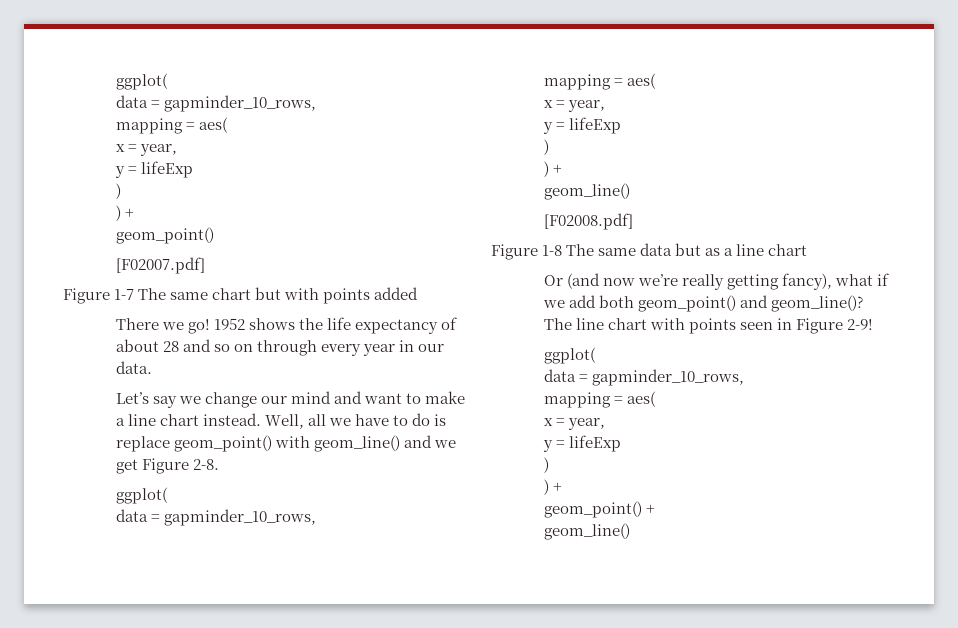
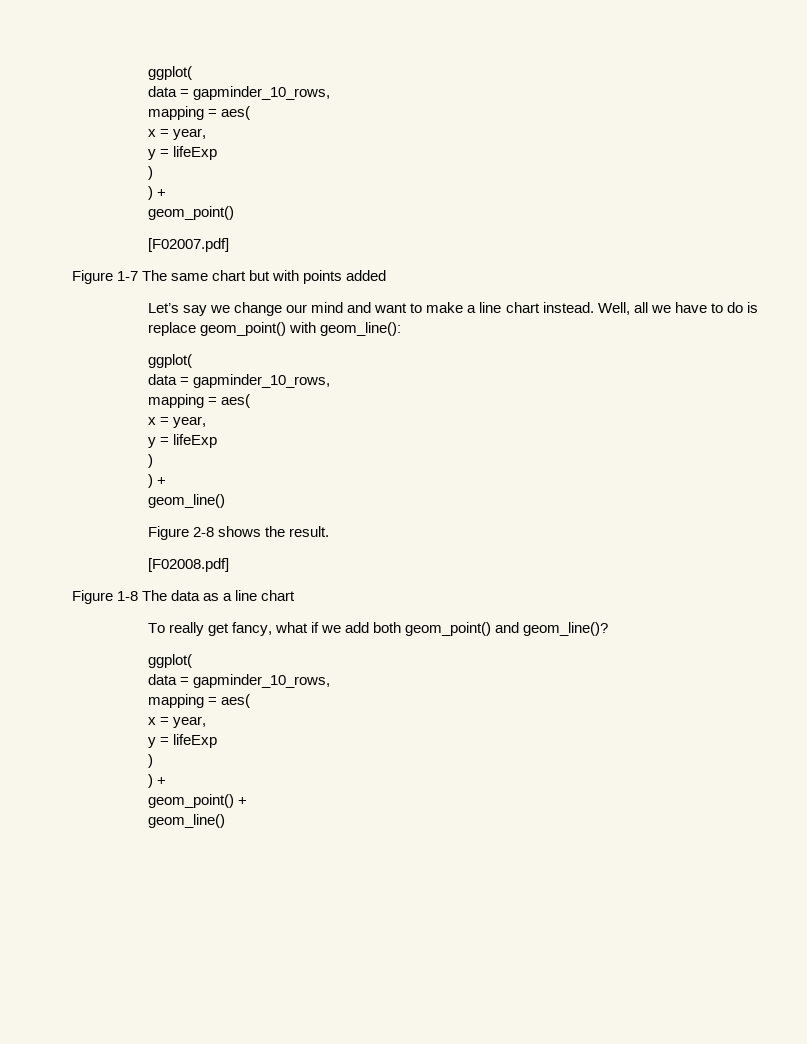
- There we go! 1952 shows the life expectancy of about 28 and so on through every year in our data.
- Well, all we have to do is replace geom_point() with geom_line() and we get Figure 2-8.
+ Well, all we have to do is replace geom_point() with geom_line():
+ Figure 2-8 shows the result.
- Figure 1-8 The same data but as a line chart
+ Figure 1-8 The data as a line chart
- Or (and now we’re really getting fancy), what if we add both geom_point() and geom_line()? The line chart with points seen in Figure 2-9!
+ To really get fancy, what if we add both geom_point() and geom_line()?

